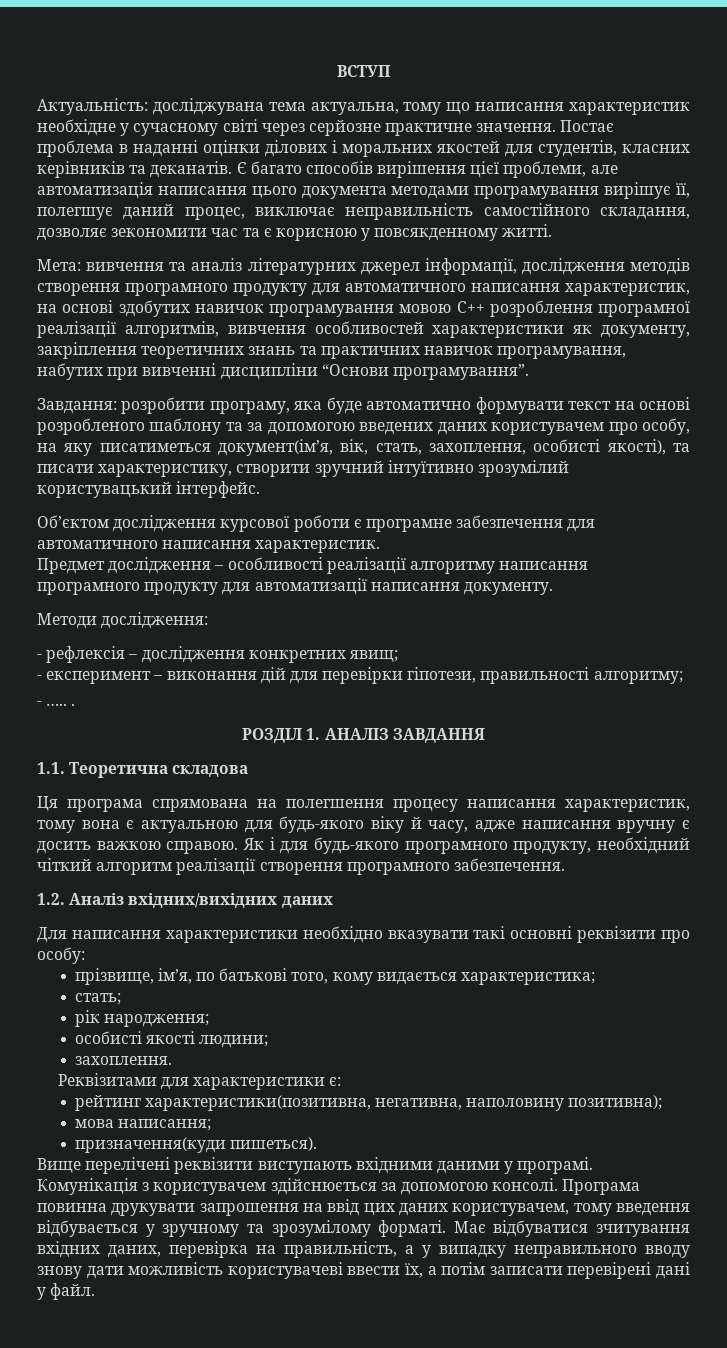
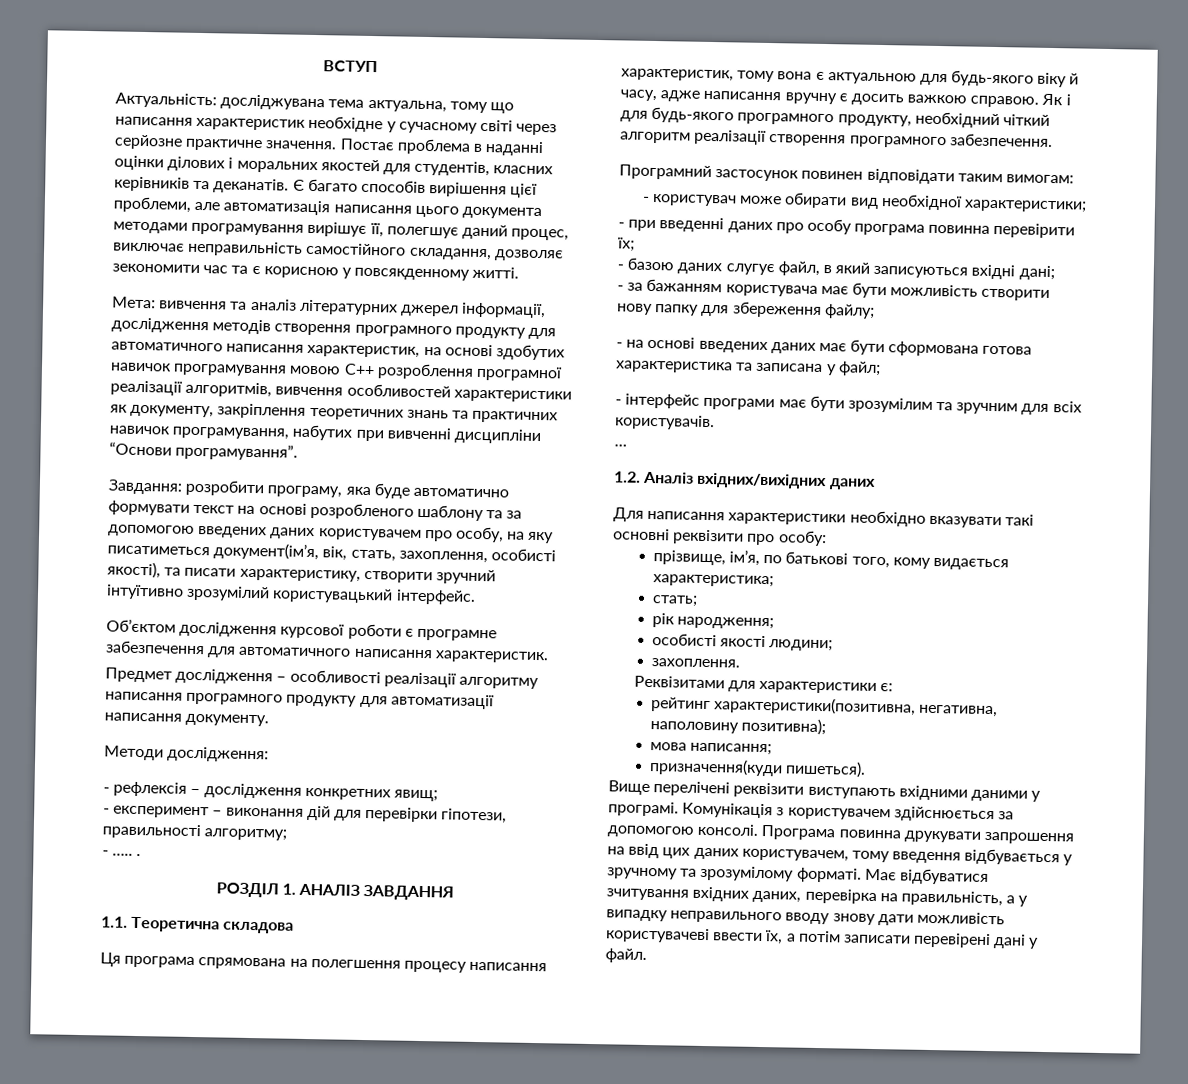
+ Програмний застосунок повинен відповідати таким вимогам:
+ - користувач може обирати вид необхідної характеристики;
+ - при введенні даних про особу програма повинна перевірити їх;
+ - базою даних слугує файл, в який записуються вхідні дані;
+ - за бажанням користувача має бути можливість створити нову папку для збереження файлу;
+ - на основі введених даних має бути сформована готова характеристика та записана у файл;
+ - інтерфейс програми має бути зрозумілим та зручним для всіх користувачів.
+ …

